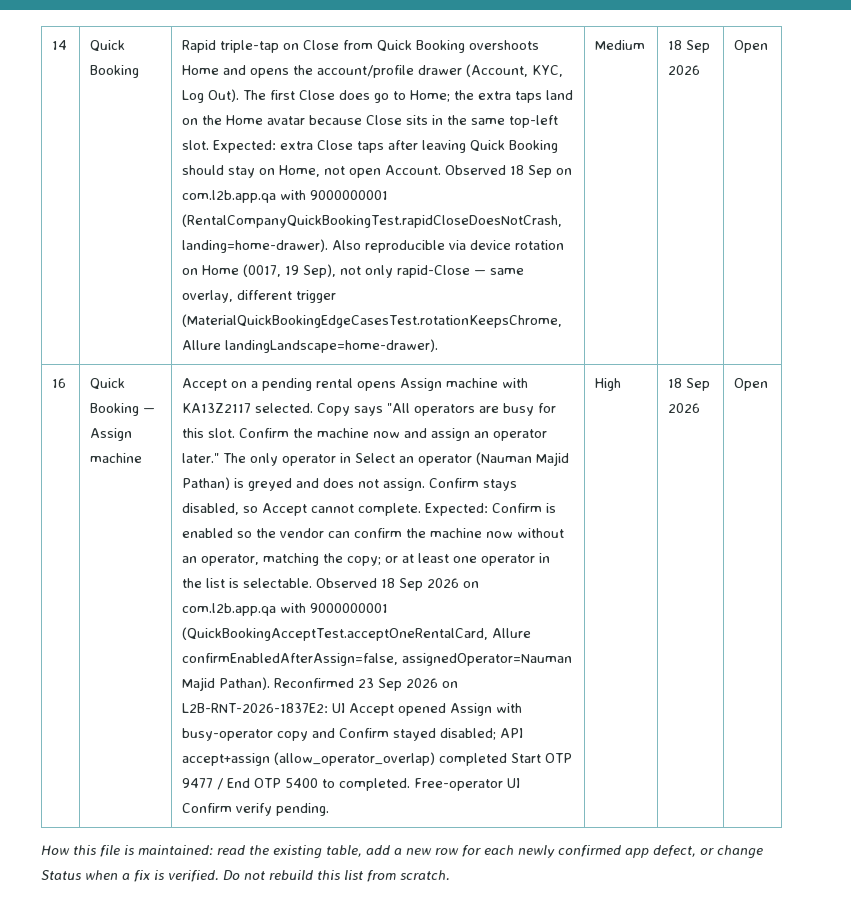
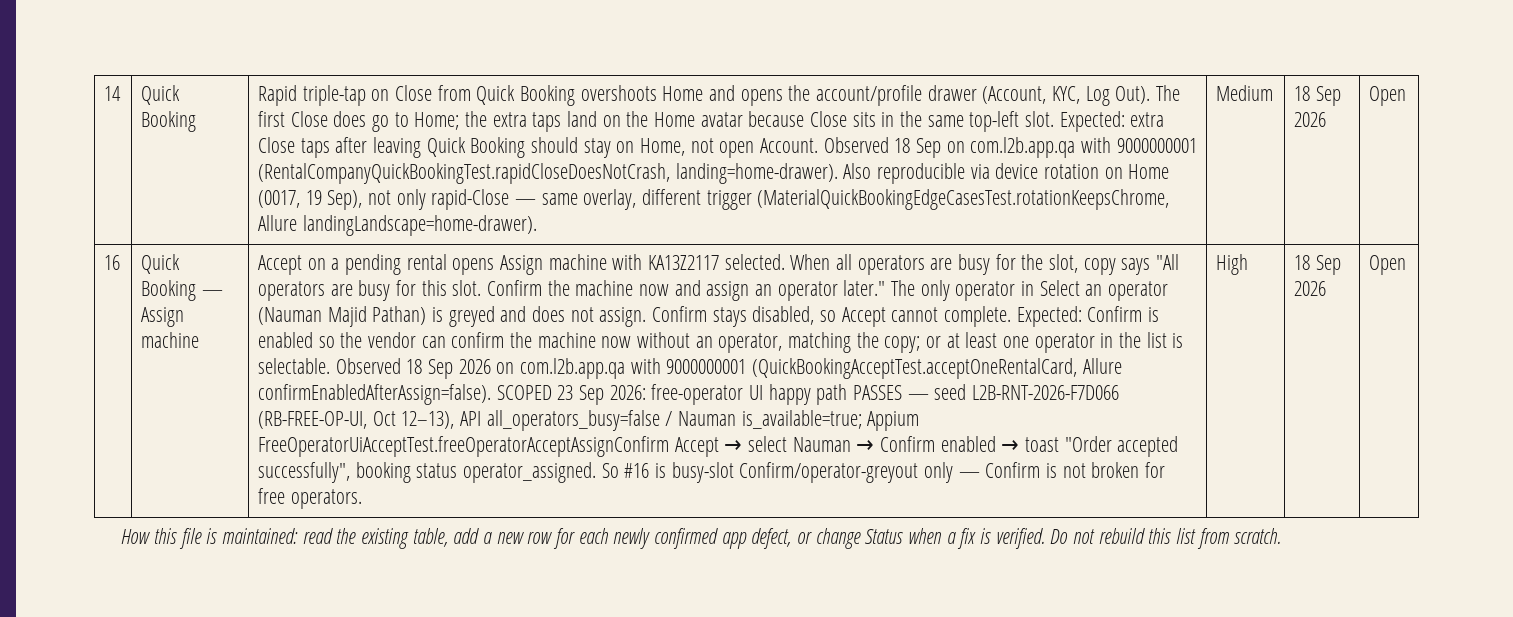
- Copy says "All operators are busy for this slot.
+ When all operators are busy for the slot, copy says "All operators are busy for this slot.
- Observed 18 Sep 2026 on com.l2b.app.qa with 9000000001 (QuickBookingAcceptTest.acceptOneRentalCard, Allure confirmEnabledAfterAssign=false, assignedOperator=Nauman Majid Pathan). Reconfirmed 23 Sep 2026 on L2B-RNT-2026-1837E2: UI Accept opened Assign with busy-operator copy and Confirm stayed disabled; API accept+assign (allow_operator_overlap) completed Start OTP 9477 / End OTP 5400 to completed. Free-operator UI Confirm verify pending.
+ Observed 18 Sep 2026 on com.l2b.app.qa with 9000000001 (QuickBookingAcceptTest.acceptOneRentalCard, Allure confirmEnabledAfterAssign=false). SCOPED 23 Sep 2026: free-operator UI happy path PASSES — seed L2B-RNT-2026-F7D066 (RB-FREE-OP-UI, Oct 12–13), API all_operators_busy=false / Nauman is_available=true; Appium FreeOperatorUiAcceptTest.freeOperatorAcceptAssignConfirm Accept → select Nauman → Confirm enabled → toast "Order accepted successfully", booking status operator_assigned. So #16 is busy-slot Confirm/operator-greyout only — Confirm is not broken for free operators.

